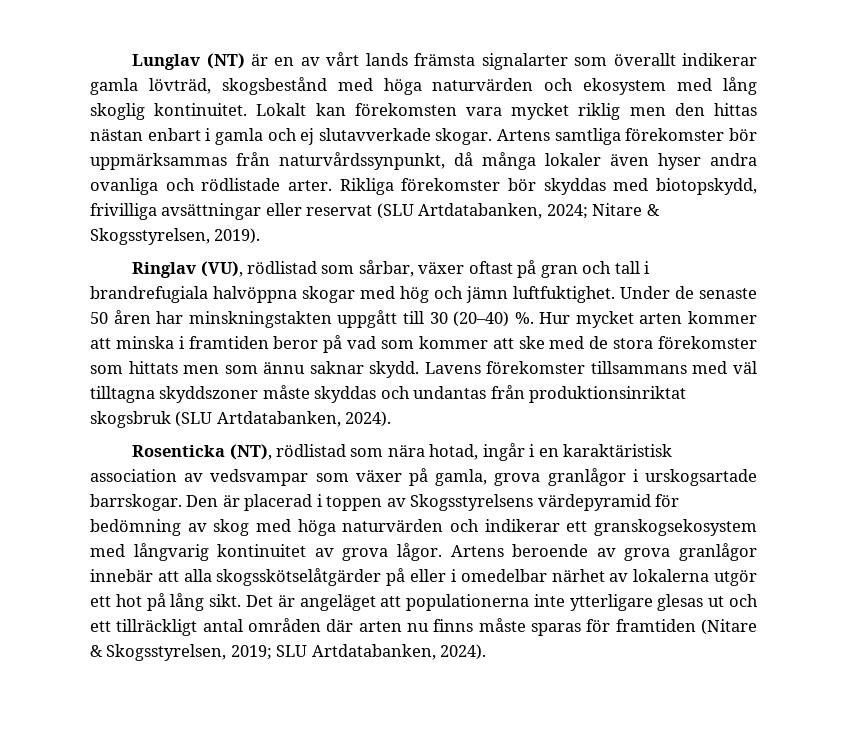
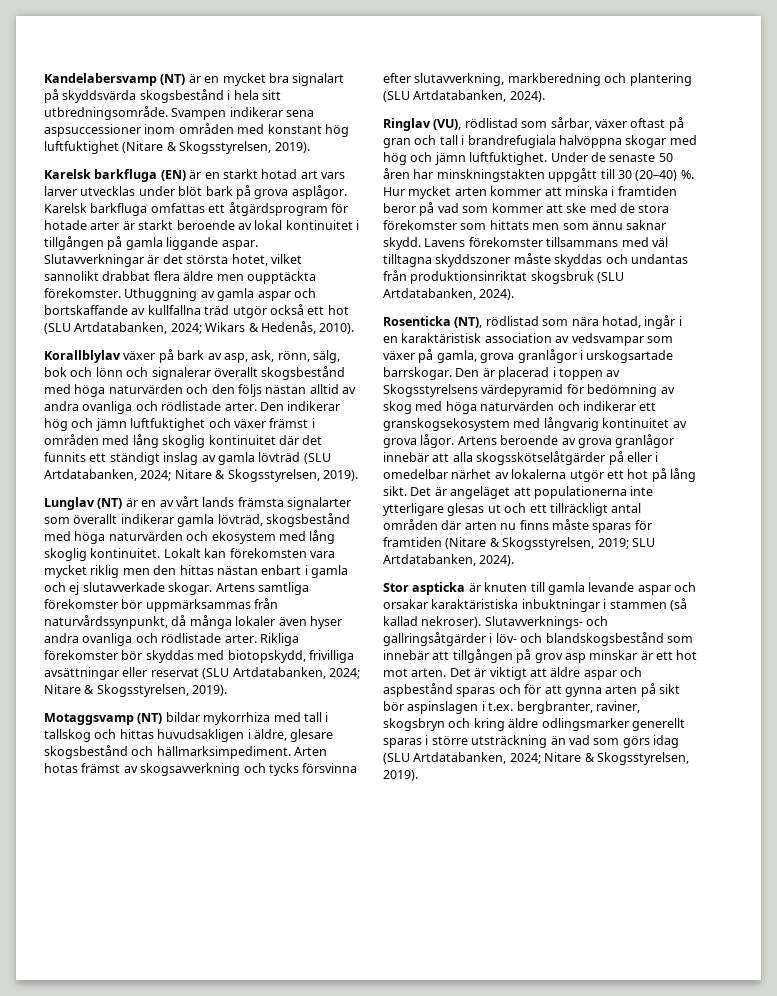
+ Kandelabersvamp (NT) är en mycket bra signalart på skyddsvärda skogsbestånd i hela sitt utbredningsområde. Svampen indikerar sena aspsuccessioner inom områden med konstant hög luftfuktighet (Nitare & Skogsstyrelsen, 2019).
+ Karelsk barkfluga (EN) är en starkt hotad art vars larver utvecklas under blöt bark på grova asplågor. Karelsk barkfluga omfattas ett åtgärdsprogram för hotade arter är starkt beroende av lokal kontinuitet i tillgången på gamla liggande aspar. Slutavverkningar är det största hotet, vilket sannolikt drabbat flera äldre men oupptäckta förekomster. Uthuggning av gamla aspar och bortskaffande av kullfallna träd utgör också ett hot (SLU Artdatabanken, 2024; Wikars & Hedenås, 2010).
+ Korallblylav växer på bark av asp, ask, rönn, sälg, bok och lönn och signalerar överallt skogsbestånd med höga naturvärden och den följs nästan alltid av andra ovanliga och rödlistade arter. Den indikerar hög och jämn luftfuktighet och växer främst i områden med lång skoglig kontinuitet där det funnits ett ständigt inslag av gamla lövträd (SLU Artdatabanken, 2024; Nitare & Skogsstyrelsen, 2019).
+ Motaggsvamp (NT) bildar mykorrhiza med tall i tallskog och hittas huvudsakligen i äldre, glesare skogsbestånd och hällmarksimpediment. Arten hotas främst av skogsavverkning och tycks försvinna efter slutavverkning, markberedning och plantering (SLU Artdatabanken, 2024).
+ Stor aspticka är knuten till gamla levande aspar och orsakar karaktäristiska inbuktningar i stammen (så kallad nekroser). Slutavverknings- och gallringsåtgärder i löv- och blandskogsbestånd som innebär att tillgången på grov asp minskar är ett hot mot arten. Det är viktigt att äldre aspar och aspbestånd sparas och för att gynna arten på sikt bör aspinslagen i t.ex. bergbranter, raviner, skogsbryn och kring äldre odlingsmarker generellt sparas i större utsträckning än vad som görs idag (SLU Artdatabanken, 2024; Nitare & Skogsstyrelsen, 2019).

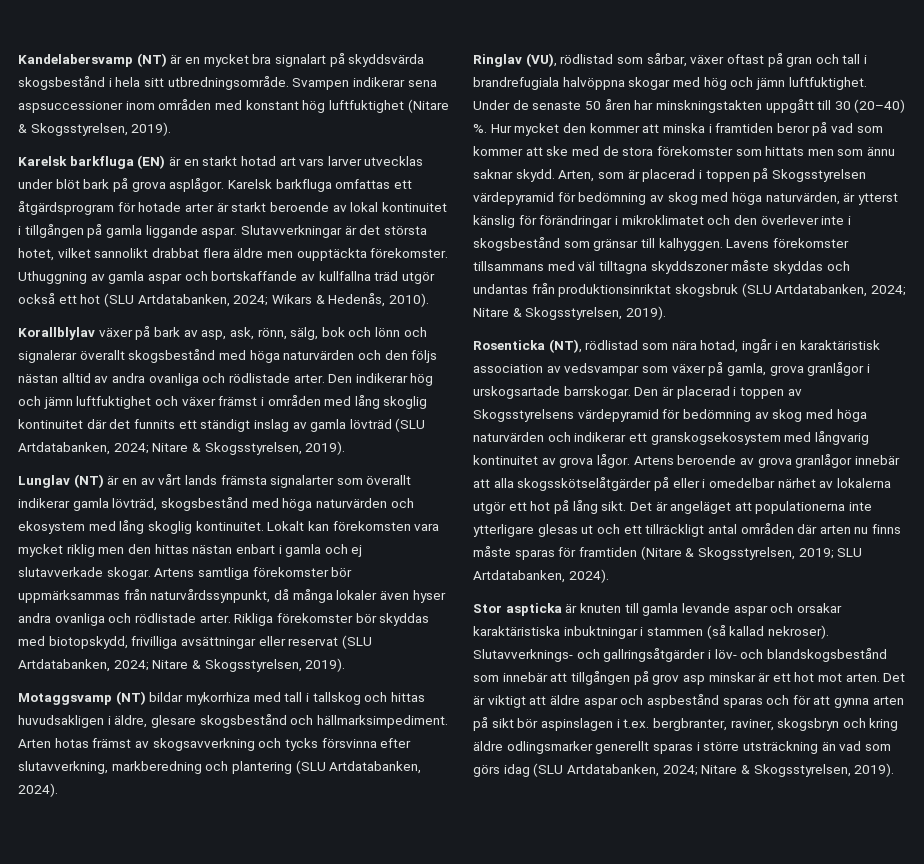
- Hur mycket arten kommer att minska i framtiden beror på vad som kommer att ske med de stora förekomster som hittats men som ännu saknar skydd.
+ Hur mycket den kommer att minska i framtiden beror på vad som kommer att ske med de stora förekomster som hittats men som ännu saknar skydd.
+ Arten, som är placerad i toppen på Skogsstyrelsen värdepyramid för bedömning av skog med höga naturvärden, är ytterst känslig för förändringar i mikroklimatet och den överlever inte i skogsbestånd som gränsar till kalhyggen.
- Lavens förekomster tillsammans med väl tilltagna skyddszoner måste skyddas och undantas från produktionsinriktat skogsbruk (SLU Artdatabanken, 2024).
+ Lavens förekomster tillsammans med väl tilltagna skyddszoner måste skyddas och undantas från produktionsinriktat skogsbruk (SLU Artdatabanken, 2024; Nitare & Skogsstyrelsen, 2019).

